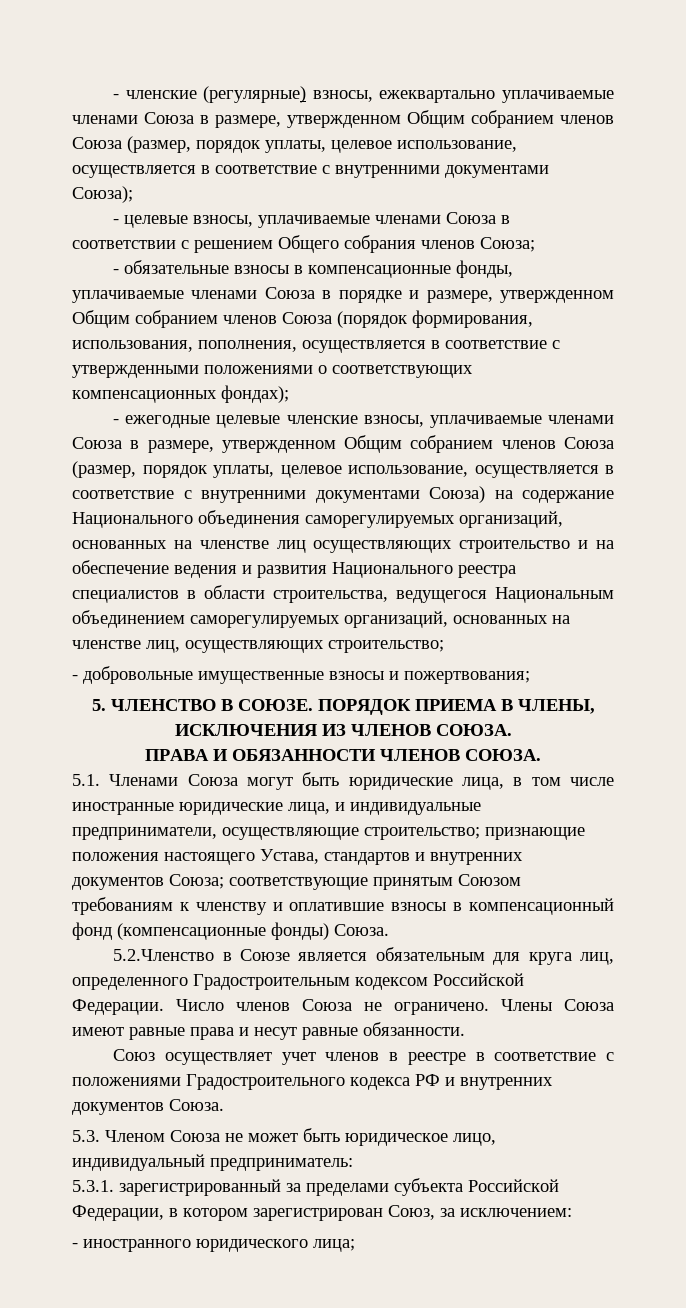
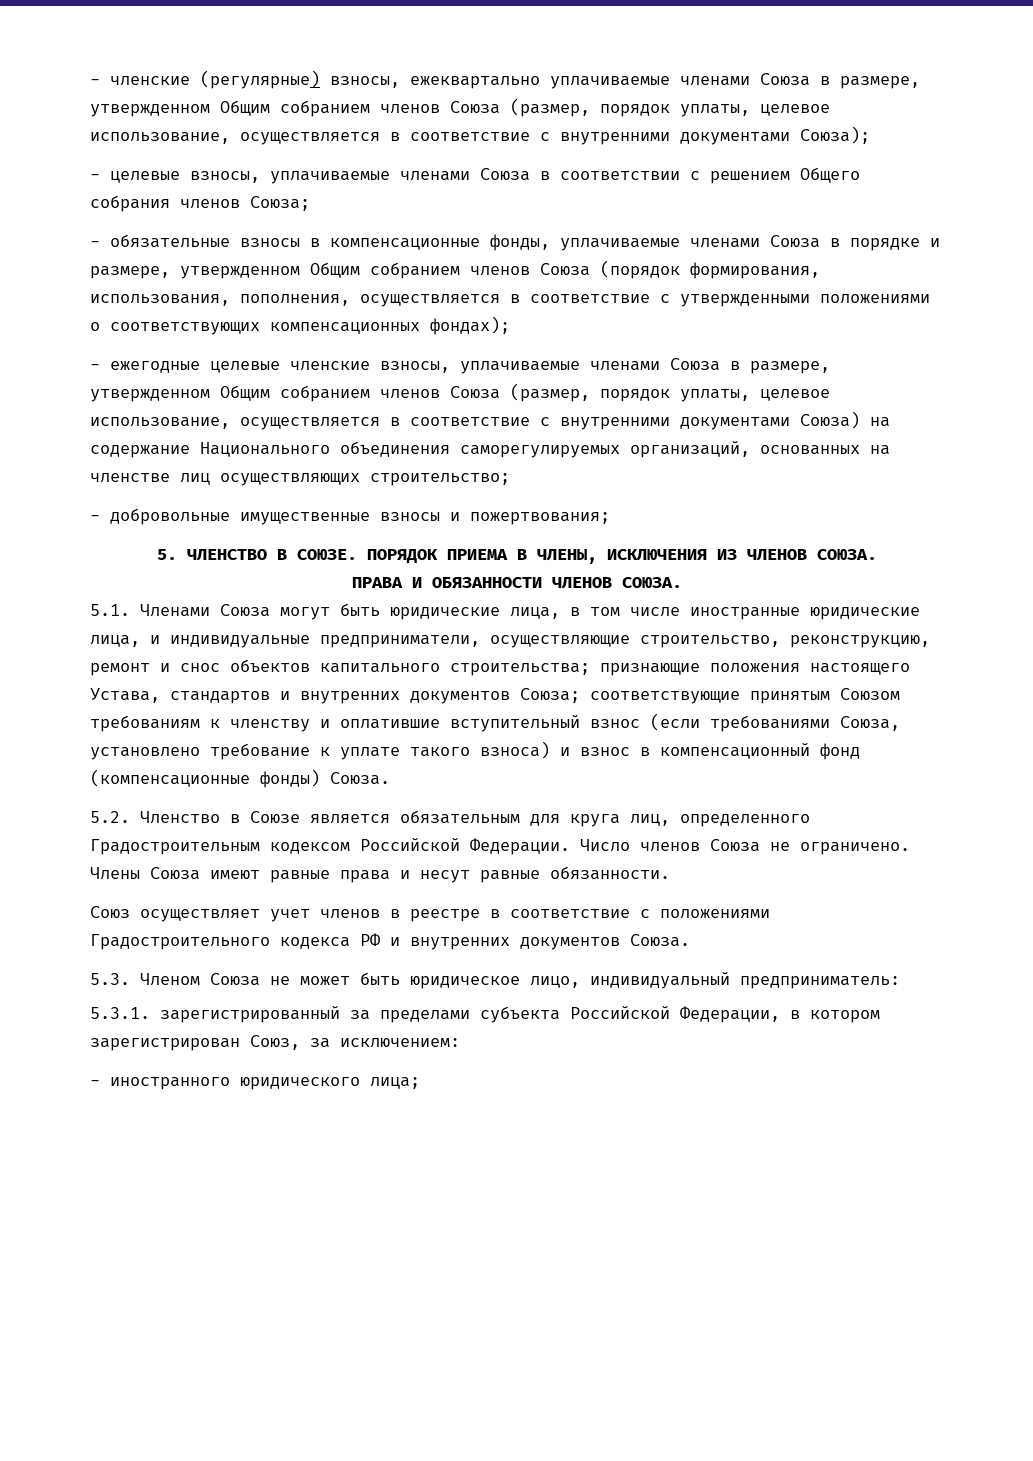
- - ежегодные целевые членские взносы, уплачиваемые членами Союза в размере, утвержденном Общим собранием членов Союза (размер, порядок уплаты, целевое использование, осуществляется в соответствие с внутренними документами Союза) на содержание Национального объединения саморегулируемых организаций, основанных на членстве лиц осуществляющих строительство и на обеспечение ведения и развития Национального реестра специалистов в области строительства, ведущегося Национальным объединением саморегулируемых организаций, основанных на членстве лиц, осуществляющих строительство;
+ - ежегодные целевые членские взносы, уплачиваемые членами Союза в размере, утвержденном Общим собранием членов Союза (размер, порядок уплаты, целевое использование, осуществляется в соответствие с внутренними документами Союза) на содержание Национального объединения саморегулируемых организаций, основанных на членстве лиц осуществляющих строительство;
- 5.1. Членами Союза могут быть юридические лица, в том числе иностранные юридические лица, и индивидуальные предприниматели, осуществляющие строительство; признающие положения настоящего Устава, стандартов и внутренних документов Союза; соответствующие принятым Союзом требованиям к членству и оплатившие взносы в компенсационный фонд (компенсационные фонды) Союза.
+ 5.1. Членами Союза могут быть юридические лица, в том числе иностранные юридические лица, и индивидуальные предприниматели, осуществляющие строительство, реконструкцию, ремонт и снос объектов капитального строительства; признающие положения настоящего Устава, стандартов и внутренних документов Союза; соответствующие принятым Союзом требованиям к членству и оплатившие вступительный взнос (если требованиями Союза, установлено требование к уплате такого взноса) и взнос в компенсационный фонд (компенсационные фонды) Союза.
- 5.2.Членство в Союзе является обязательным для круга лиц, определенного Градостроительным кодексом Российской Федерации.
+ 5.2. Членство в Союзе является обязательным для круга лиц, определенного Градостроительным кодексом Российской Федерации.

